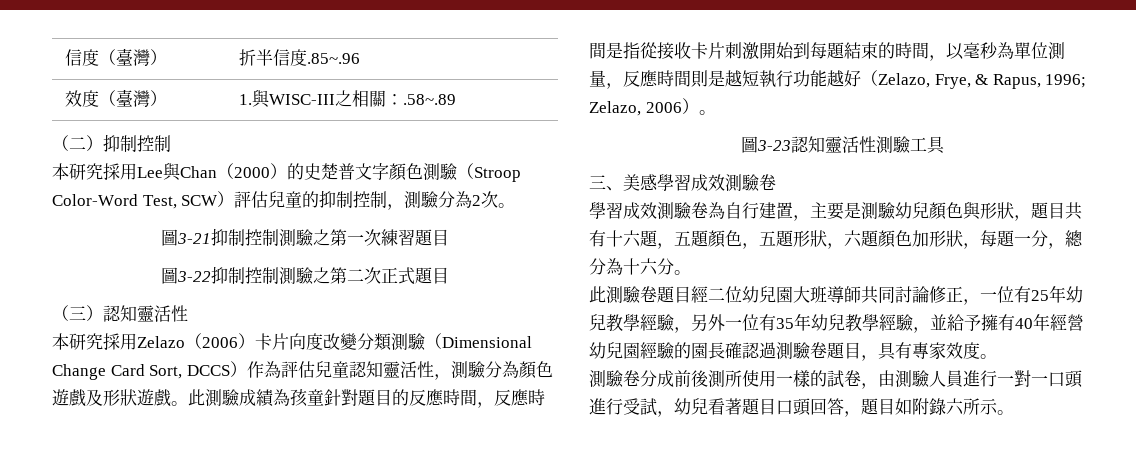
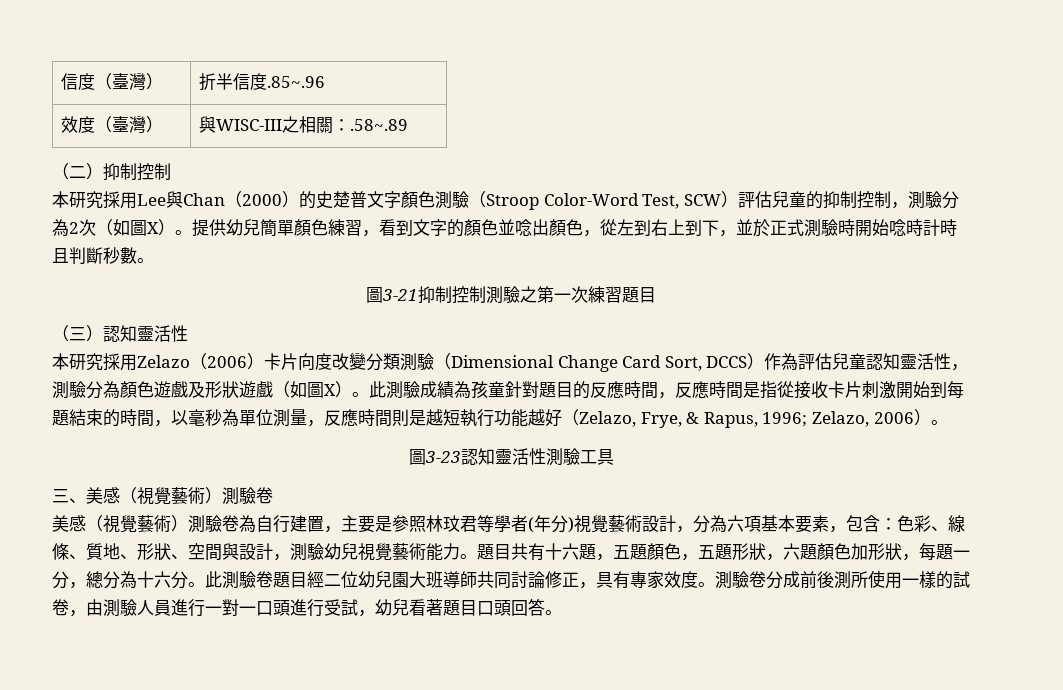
- 效度（臺灣） | 1.與WISC-III之相關：.58~.89
+ 效度（臺灣） | 與WISC-III之相關：.58~.89
- 本研究採用Lee與Chan（2000）的史楚普文字顏色測驗（Stroop Color-Word Test, SCW）評估兒童的抑制控制，測驗分為2次。
+ 本研究採用Lee與Chan（2000）的史楚普文字顏色測驗（Stroop Color-Word Test, SCW）評估兒童的抑制控制，測驗分為2次（如圖X）。提供幼兒簡單顏色練習，看到文字的顏色並唸出顏色，從左到右上到下，並於正式測驗時開始唸時計時且判斷秒數。
- 圖3-22抑制控制測驗之第二次正式題目
- 本研究採用Zelazo（2006）卡片向度改變分類測驗（Dimensional Change Card Sort, DCCS）作為評估兒童認知靈活性，測驗分為顏色遊戲及形狀遊戲。
+ 本研究採用Zelazo（2006）卡片向度改變分類測驗（Dimensional Change Card Sort, DCCS）作為評估兒童認知靈活性，測驗分為顏色遊戲及形狀遊戲（如圖X）。
- 三、美感學習成效測驗卷
+ 三、美感（視覺藝術）測驗卷
- 學習成效測驗卷為自行建置，主要是測驗幼兒顏色與形狀，題目共有十六題，五題顏色，五題形狀，六題顏色加形狀，每題一分，總分為十六分。
- 此測驗卷題目經二位幼兒園大班導師共同討論修正，一位有25年幼兒教學經驗，另外一位有35年幼兒教學經驗，並給予擁有40年經營幼兒園經驗的園長確認過測驗卷題目，具有專家效度。
- 測驗卷分成前後測所使用一樣的試卷，由測驗人員進行一對一口頭進行受試，幼兒看著題目口頭回答，題目如附錄六所示。
+ 美感（視覺藝術）測驗卷為自行建置，主要是參照林玟君等學者(年分)視覺藝術設計，分為六項基本要素，包含：色彩、線條、質地、形狀、空間與設計，測驗幼兒視覺藝術能力。題目共有十六題，五題顏色，五題形狀，六題顏色加形狀，每題一分，總分為十六分。此測驗卷題目經二位幼兒園大班導師共同討論修正，具有專家效度。測驗卷分成前後測所使用一樣的試卷，由測驗人員進行一對一口頭進行受試，幼兒看著題目口頭回答。

